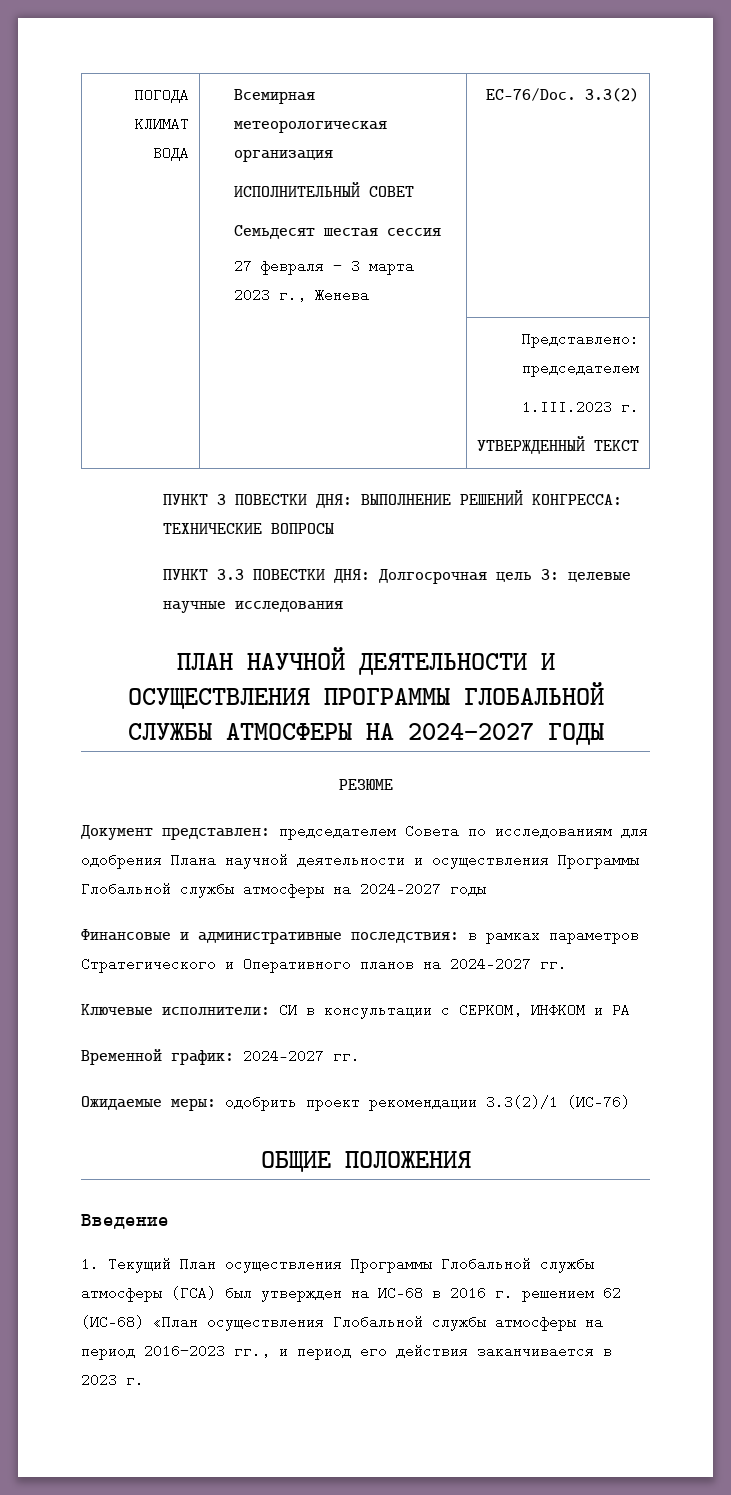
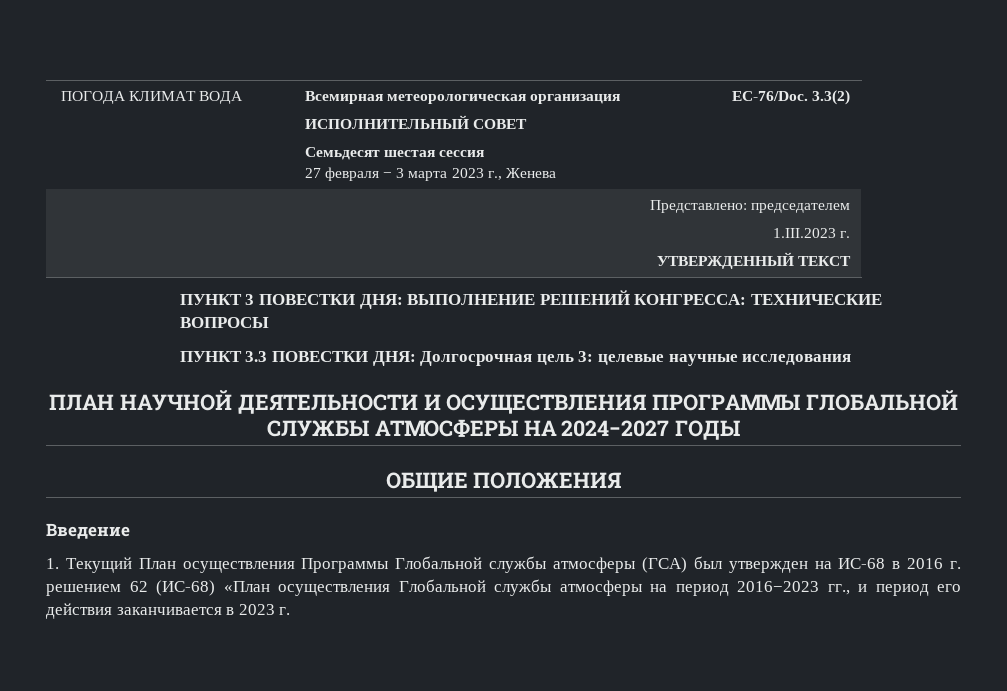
- РЕЗЮМЕ
- Документ представлен: председателем Совета по исследованиям для одобрения Плана научной деятельности и осуществления Программы Глобальной службы атмосферы на 2024-2027 годы
- Финансовые и административные последствия: в рамках параметров Стратегического и Оперативного планов на 2024–2027 гг.
- Ключевые исполнители: СИ в консультации с СЕРКОМ, ИНФКОМ и РА
- Временной график: 2024—2027 гг.
- Ожидаемые меры: одобрить проект рекомендации 3.3(2)/1 (ИС-76)

